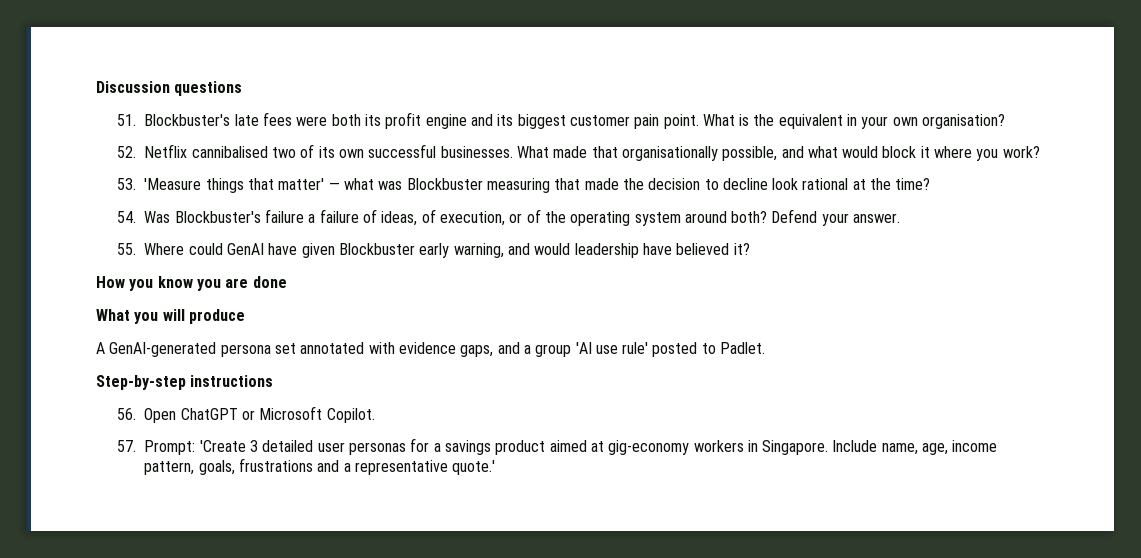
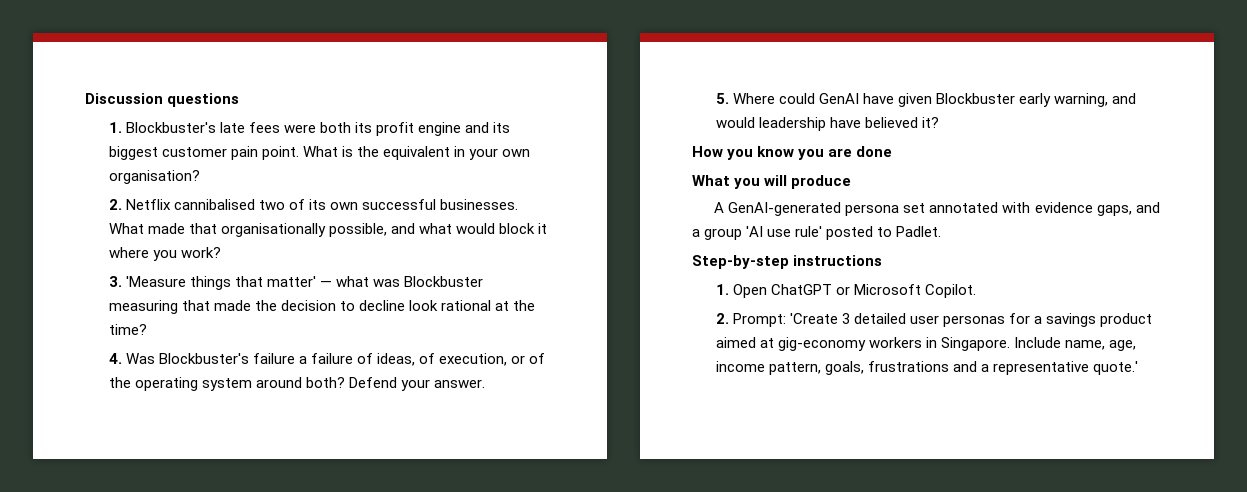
- 51. Blockbuster's late fees were both its profit engine and its biggest customer pain point.
+ 1. Blockbuster's late fees were both its profit engine and its biggest customer pain point.
- 52. Netflix cannibalised two of its own successful businesses.
+ 2. Netflix cannibalised two of its own successful businesses.
- 53. 'Measure things that matter' — what was Blockbuster measuring that made the decision to decline look rational at the time?
+ 3. 'Measure things that matter' — what was Blockbuster measuring that made the decision to decline look rational at the time?
- 54. Was Blockbuster's failure a failure of ideas, of execution, or of the operating system around both?
+ 4. Was Blockbuster's failure a failure of ideas, of execution, or of the operating system around both?
- 55. Where could GenAI have given Blockbuster early warning, and would leadership have believed it?
+ 5. Where could GenAI have given Blockbuster early warning, and would leadership have believed it?
- 56. Open ChatGPT or Microsoft Copilot.
+ 1. Open ChatGPT or Microsoft Copilot.
- 57. Prompt: 'Create 3 detailed user personas for a savings product aimed at gig-economy workers in Singapore.
+ 2. Prompt: 'Create 3 detailed user personas for a savings product aimed at gig-economy workers in Singapore.

